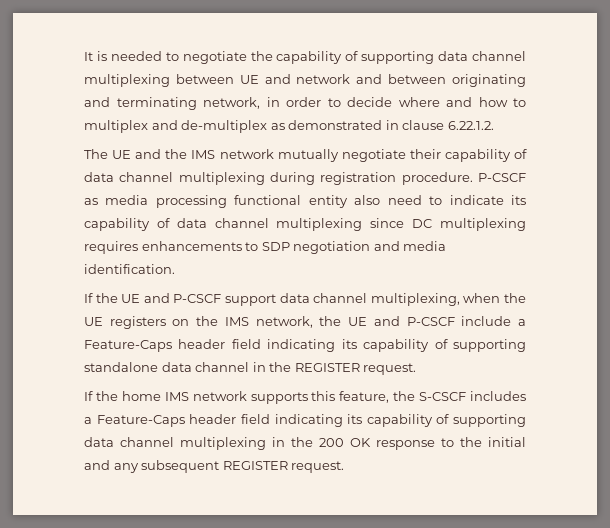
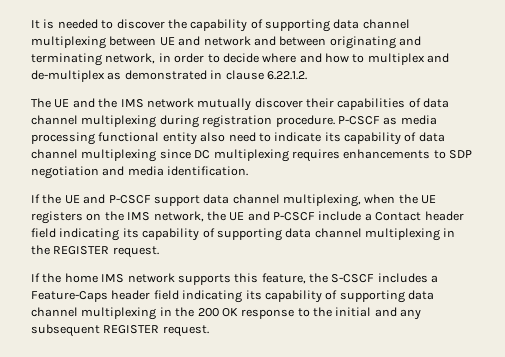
- It is needed to negotiate the capability of supporting data channel multiplexing between UE and network and between originating and terminating network, in order to decide where and how to multiplex and de-multiplex as demonstrated in clause 6.22.1.2.
+ It is needed to discover the capability of supporting data channel multiplexing between UE and network and between originating and terminating network, in order to decide where and how to multiplex and de-multiplex as demonstrated in clause 6.22.1.2.
- The UE and the IMS network mutually negotiate their capability of data channel multiplexing during registration procedure.
+ The UE and the IMS network mutually discover their capabilities of data channel multiplexing during registration procedure.
- If the UE and P-CSCF support data channel multiplexing, when the UE registers on the IMS network, the UE and P-CSCF include a Feature-Caps header field indicating its capability of supporting standalone data channel in the REGISTER request.
+ If the UE and P-CSCF support data channel multiplexing, when the UE registers on the IMS network, the UE and P-CSCF include a Contact header field indicating its capability of supporting data channel multiplexing in the REGISTER request.

